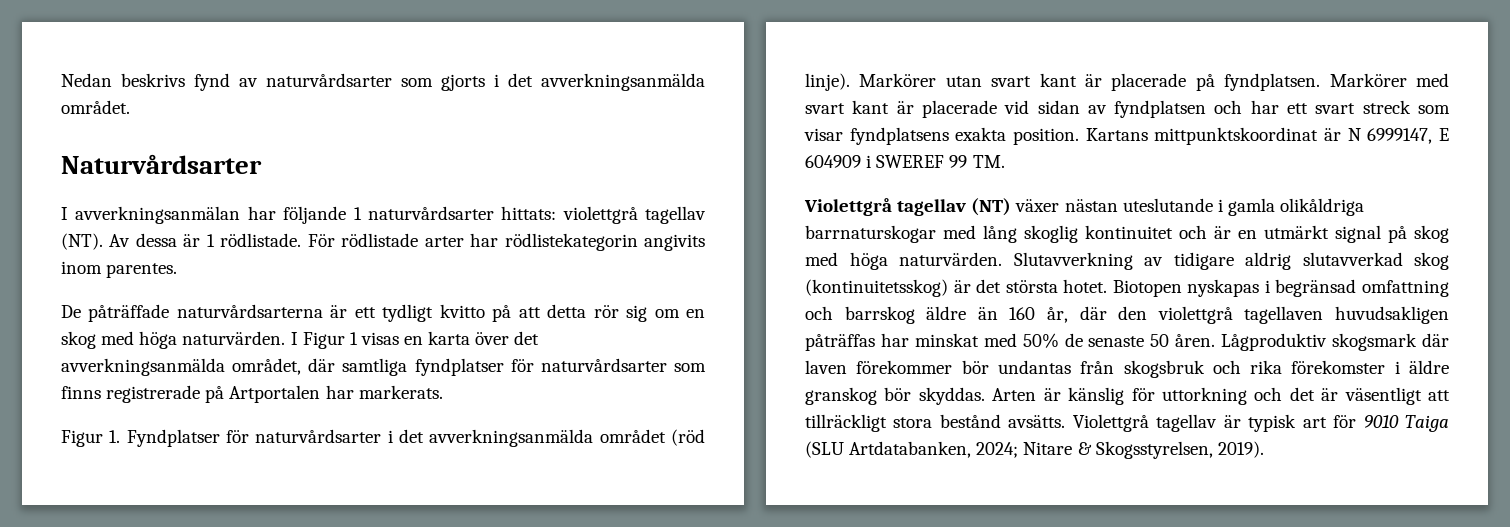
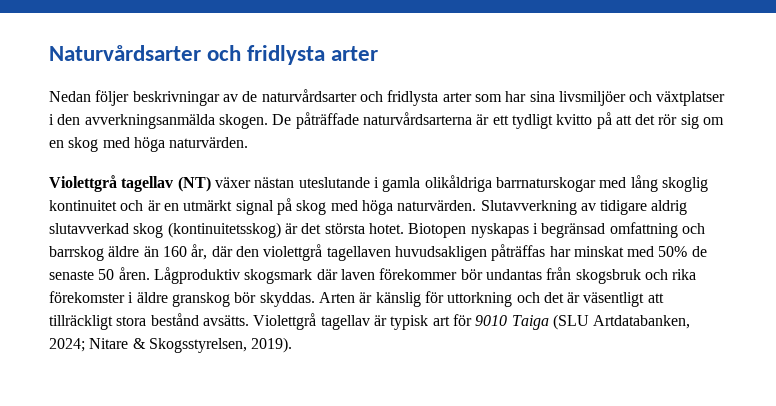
- Nedan beskrivs fynd av naturvårdsarter som gjorts i det avverkningsanmälda området.
- Naturvårdsarter
- I avverkningsanmälan har följande 1 naturvårdsarter hittats: violettgrå tagellav (NT). Av dessa är 1 rödlistade. För rödlistade arter har rödlistekategorin angivits inom parentes.
- De påträffade naturvårdsarterna är ett tydligt kvitto på att detta rör sig om en skog med höga naturvärden. I Figur 1 visas en karta över det avverkningsanmälda området, där samtliga fyndplatser för naturvårdsarter som finns registrerade på Artportalen har markerats.
- Figur 1. Fyndplatser för naturvårdsarter i det avverkningsanmälda området (röd linje). Markörer utan svart kant är placerade på fyndplatsen. Markörer med svart kant är placerade vid sidan av fyndplatsen och har ett svart streck som visar fyndplatsens exakta position. Kartans mittpunktskoordinat är N 6999147, E 604909 i SWEREF 99 TM.
+ Naturvårdsarter och fridlysta arter
+ Nedan följer beskrivningar av de naturvårdsarter och fridlysta arter som har sina livsmiljöer och växtplatser i den avverkningsanmälda skogen. De påträffade naturvårdsarterna är ett tydligt kvitto på att det rör sig om en skog med höga naturvärden.

